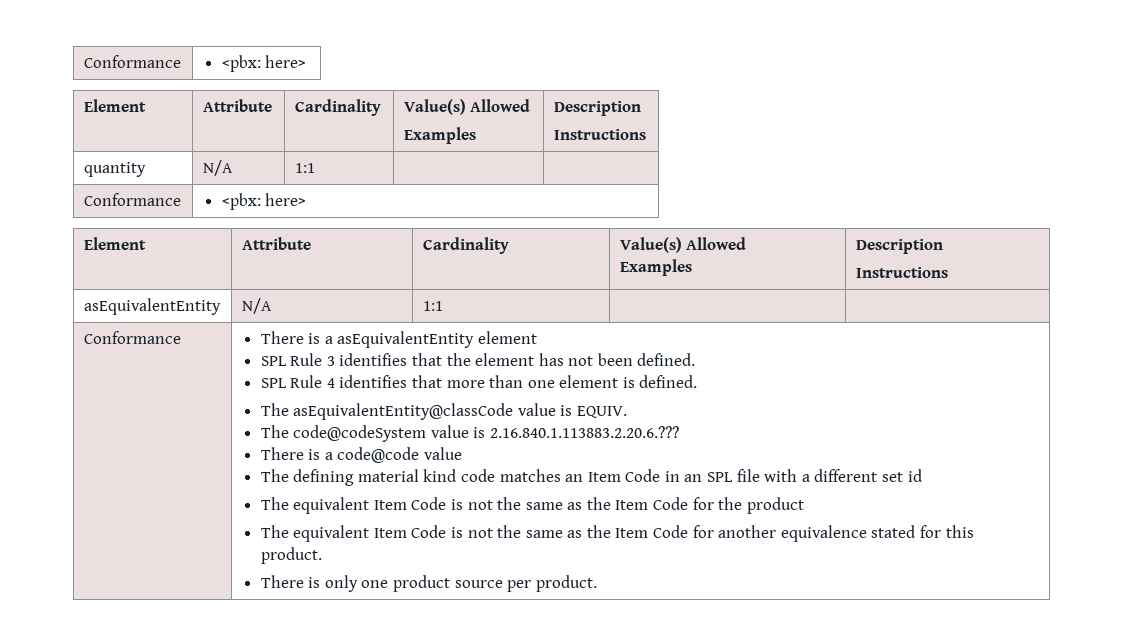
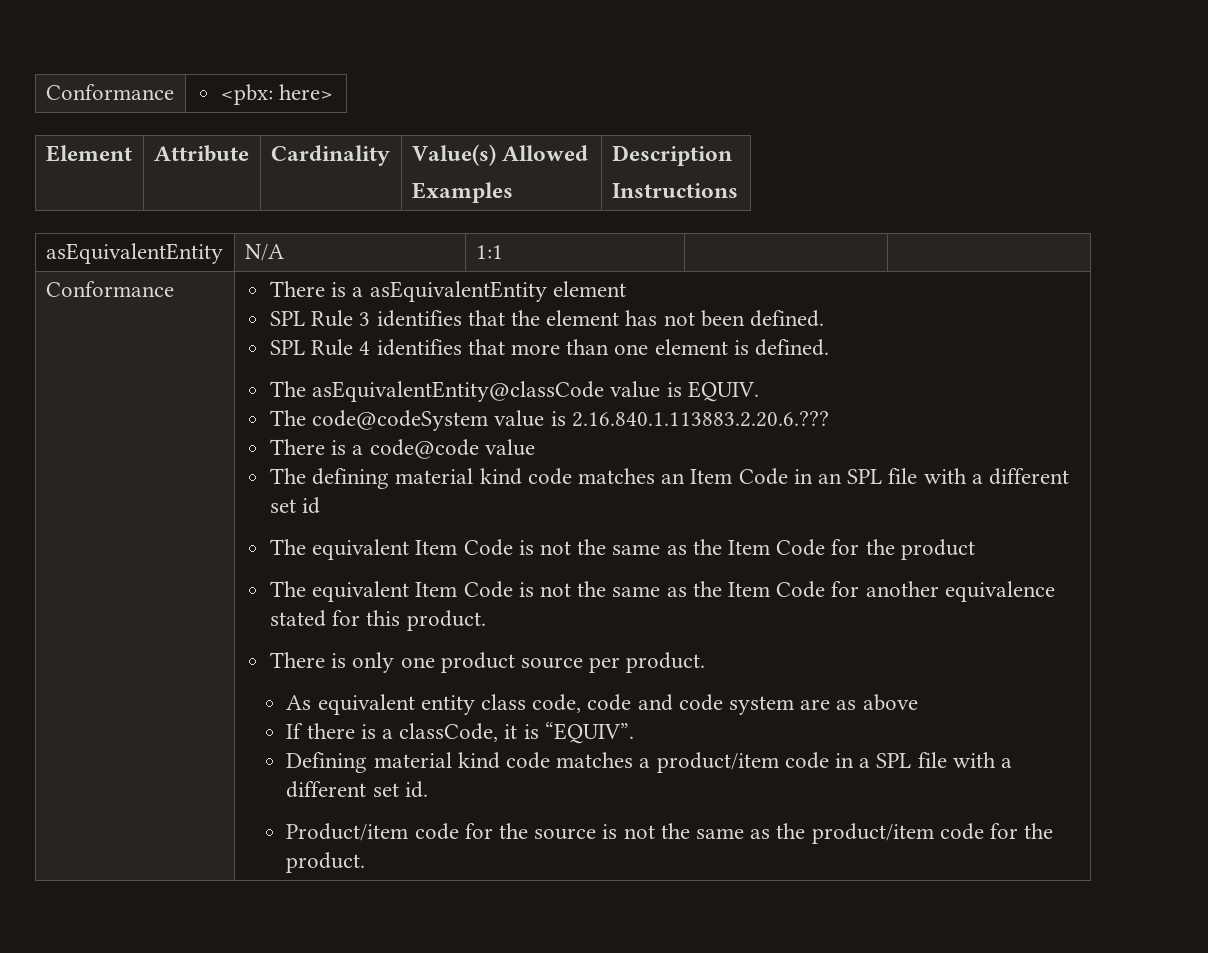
- quantity | N/A | 1:1 | |
- Conformance | <pbx: here>
- Element | Attribute | Cardinality | Value(s) Allowed
- Examples | Description
- Instructions
+ As equivalent entity class code, code and code system are as above
+ If there is a classCode, it is “EQUIV”.
+ Defining material kind code matches a product/item code in a SPL file with a different set id.
+ Product/item code for the source is not the same as the product/item code for the product.

